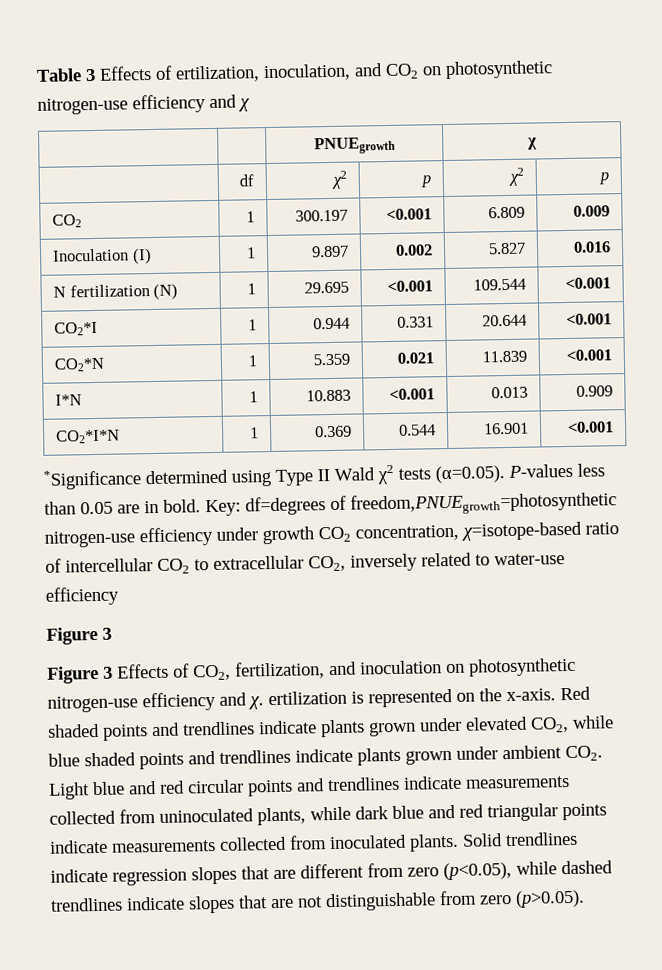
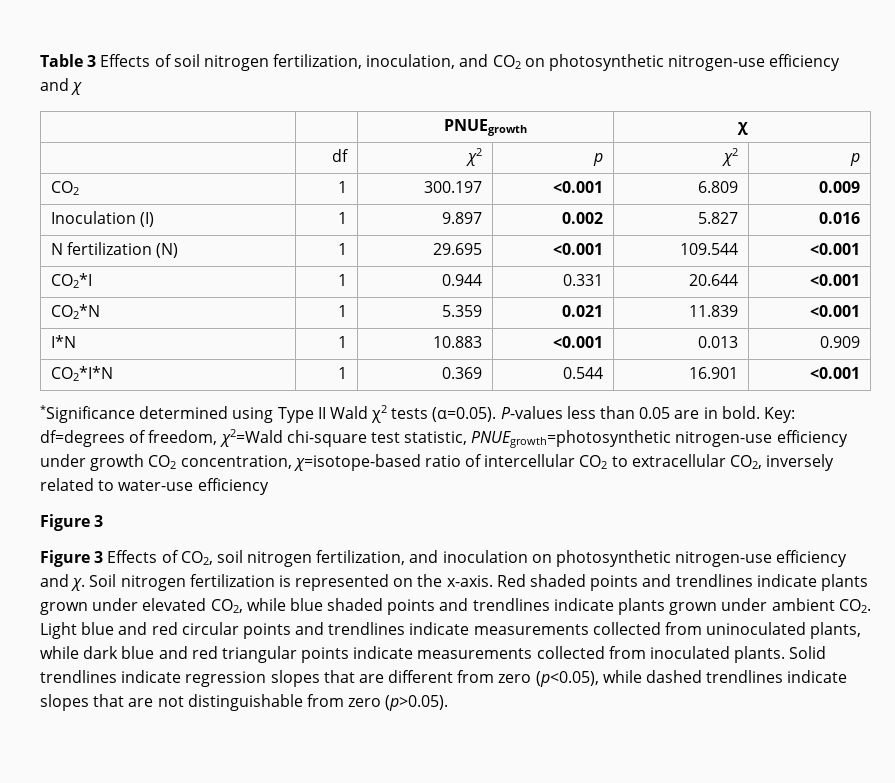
- Table 3 Effects of ertilization, inoculation, and CO2 on photosynthetic nitrogen-use efficiency and χ
+ Table 3 Effects of soil nitrogen fertilization, inoculation, and CO2 on photosynthetic nitrogen-use efficiency and χ
- Key: df=degrees of freedom,PNUEgrowth=photosynthetic nitrogen-use efficiency under growth CO2 concentration, χ=isotope-based ratio of intercellular CO2 to extracellular CO2, inversely related to water-use efficiency
+ Key: df=degrees of freedom, χ2=Wald chi-square test statistic, PNUEgrowth=photosynthetic nitrogen-use efficiency under growth CO2 concentration, χ=isotope-based ratio of intercellular CO2 to extracellular CO2, inversely related to water-use efficiency
- Figure 3 Effects of CO2, fertilization, and inoculation on photosynthetic nitrogen-use efficiency and χ. ertilization is represented on the x-axis.
+ Figure 3 Effects of CO2, soil nitrogen fertilization, and inoculation on photosynthetic nitrogen-use efficiency and χ. Soil nitrogen fertilization is represented on the x-axis.

